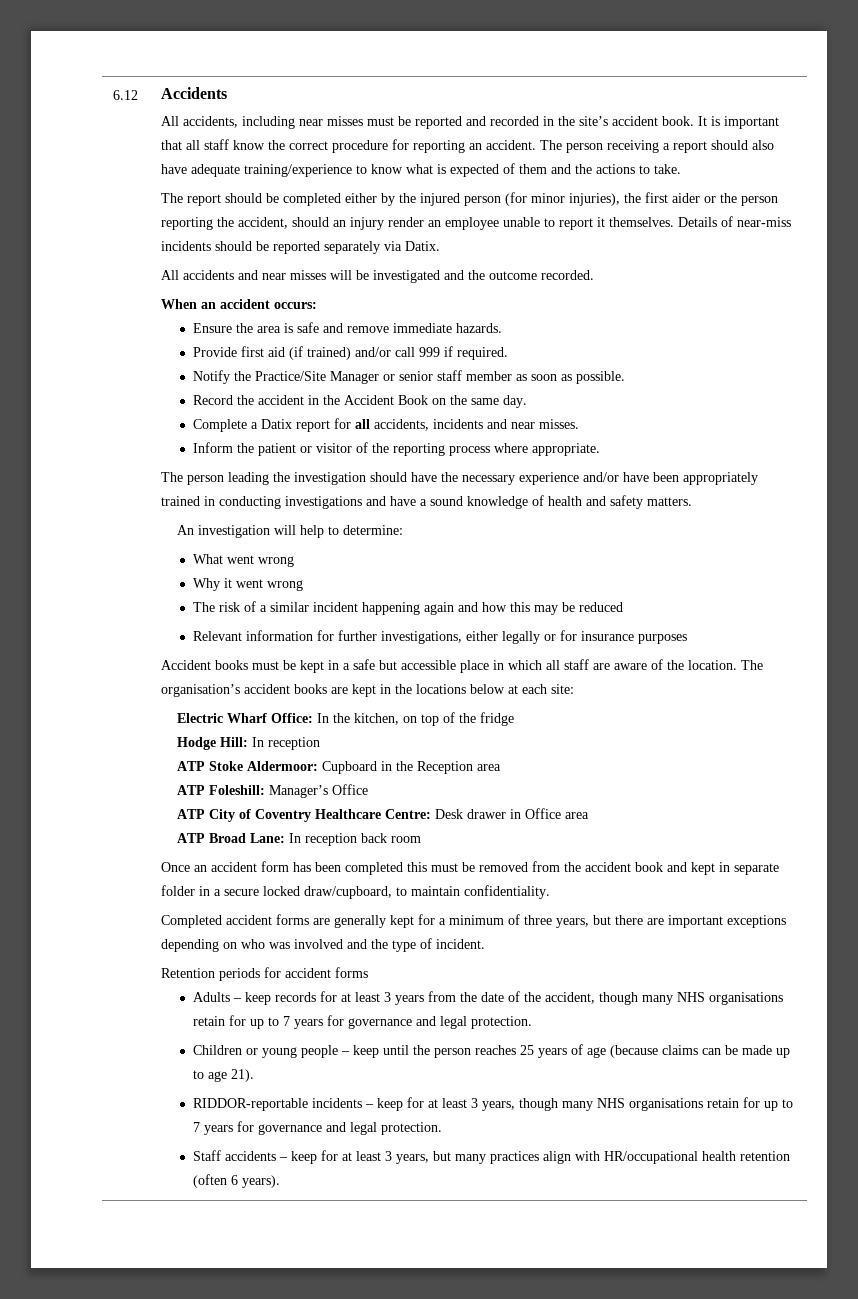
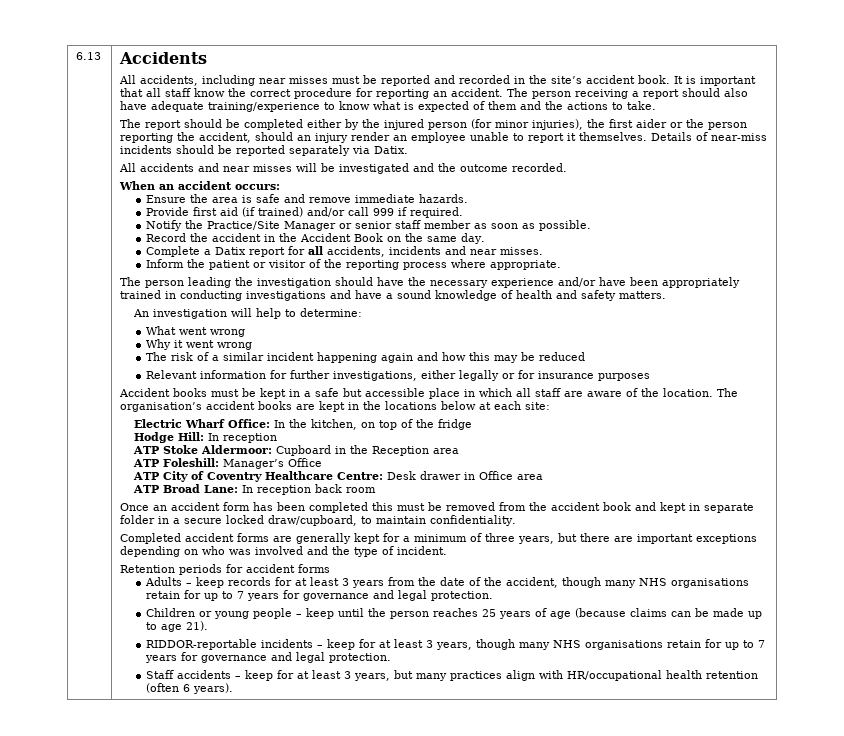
- 6.12
+ 6.13

